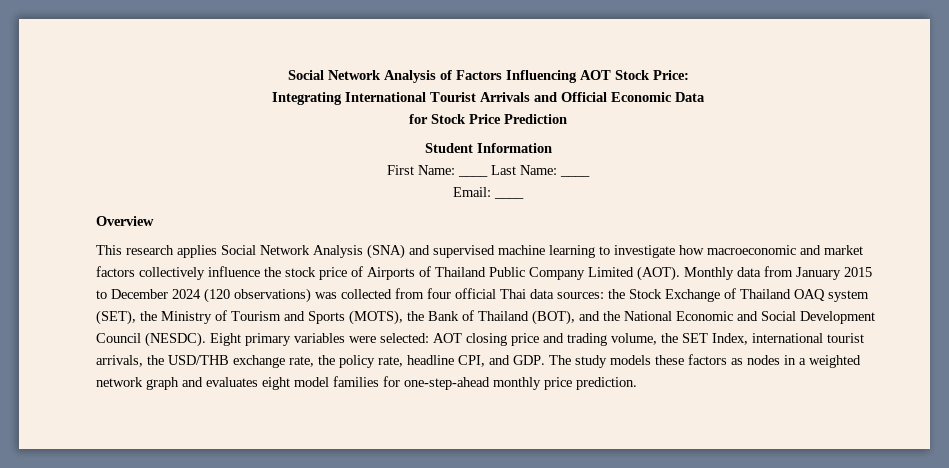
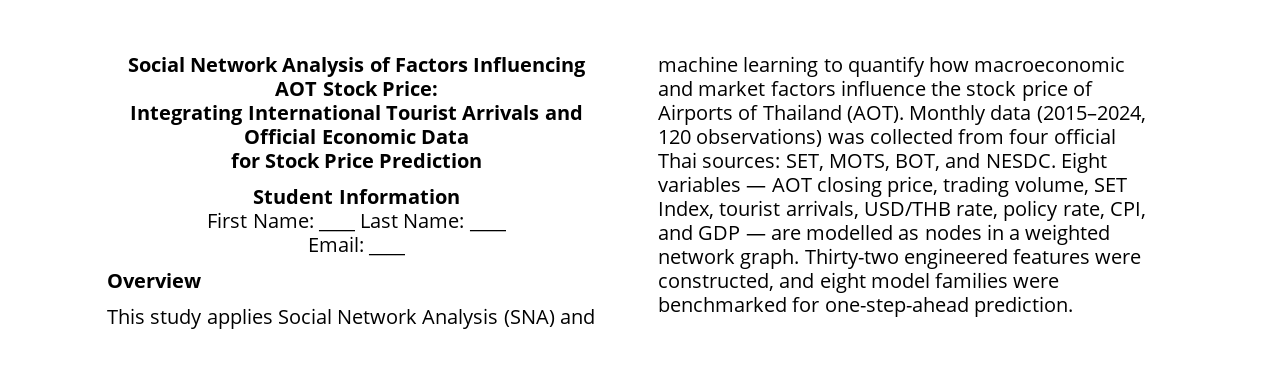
- This research applies Social Network Analysis (SNA) and supervised machine learning to investigate how macroeconomic and market factors collectively influence the stock price of Airports of Thailand Public Company Limited (AOT). Monthly data from January 2015 to December 2024 (120 observations) was collected from four official Thai data sources: the Stock Exchange of Thailand OAQ system (SET), the Ministry of Tourism and Sports (MOTS), the Bank of Thailand (BOT), and the National Economic and Social Development Council (NESDC). Eight primary variables were selected: AOT closing price and trading volume, the SET Index, international tourist arrivals, the USD/THB exchange rate, the policy rate, headline CPI, and GDP. The study models these factors as nodes in a weighted network graph and evaluates eight model families for one-step-ahead monthly price prediction.
+ This study applies Social Network Analysis (SNA) and machine learning to quantify how macroeconomic and market factors influence the stock price of Airports of Thailand (AOT). Monthly data (2015–2024, 120 observations) was collected from four official Thai sources: SET, MOTS, BOT, and NESDC. Eight variables — AOT closing price, trading volume, SET Index, tourist arrivals, USD/THB rate, policy rate, CPI, and GDP — are modelled as nodes in a weighted network graph. Thirty-two engineered features were constructed, and eight model families were benchmarked for one-step-ahead prediction.

